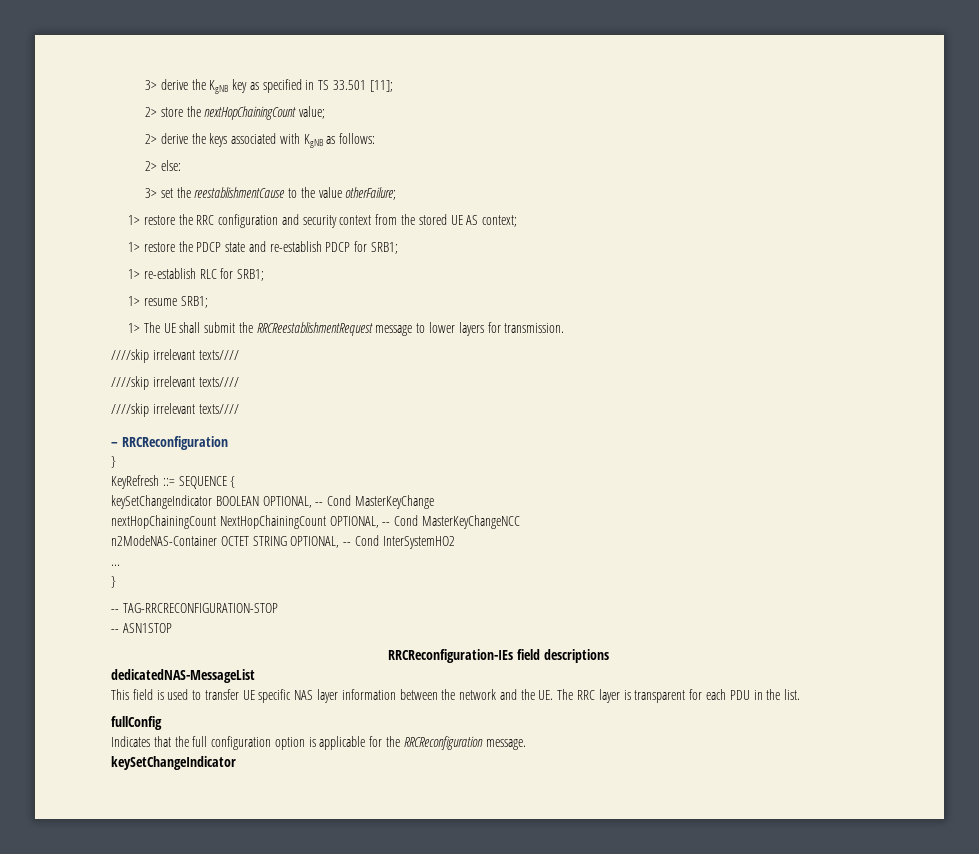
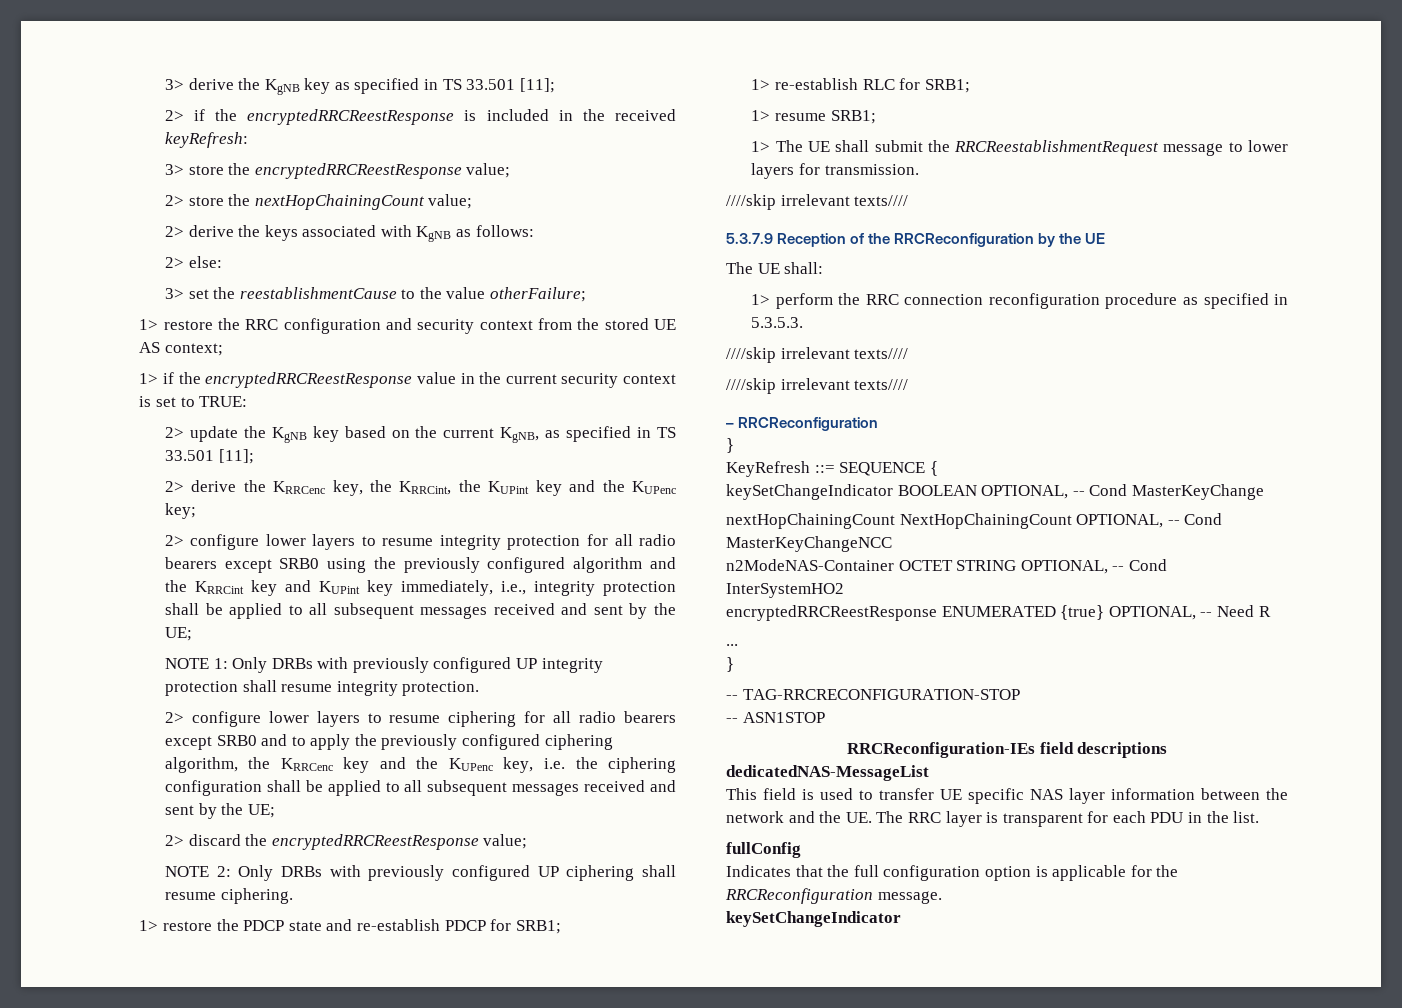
+ 2> if the encryptedRRCReestResponse is included in the received keyRefresh:
+ 3> store the encryptedRRCReestResponse value;
+ 1> if the encryptedRRCReestResponse value in the current security context is set to TRUE:
+ 2> update the KgNB key based on the current KgNB, as specified in TS 33.501 [11];
+ 2> derive the KRRCenc key, the KRRCint, the KUPint key and the KUPenc key;
+ 2> configure lower layers to resume integrity protection for all radio bearers except SRB0 using the previously configured algorithm and the KRRCint key and KUPint key immediately, i.e., integrity protection shall be applied to all subsequent messages received and sent by the UE;
+ NOTE 1: Only DRBs with previously configured UP integrity protection shall resume integrity protection.
+ 2> configure lower layers to resume ciphering for all radio bearers except SRB0 and to apply the previously configured ciphering algorithm, the KRRCenc key and the KUPenc key, i.e. the ciphering configuration shall be applied to all subsequent messages received and sent by the UE;
+ 2> discard the encryptedRRCReestResponse value;
+ NOTE 2: Only DRBs with previously configured UP ciphering shall resume ciphering.
+ 5.3.7.9 Reception of the RRCReconfiguration by the UE
+ The UE shall:
+ 1> perform the RRC connection reconfiguration procedure as specified in 5.3.5.3.
+ encryptedRRCReestResponse ENUMERATED {true} OPTIONAL, -- Need R

